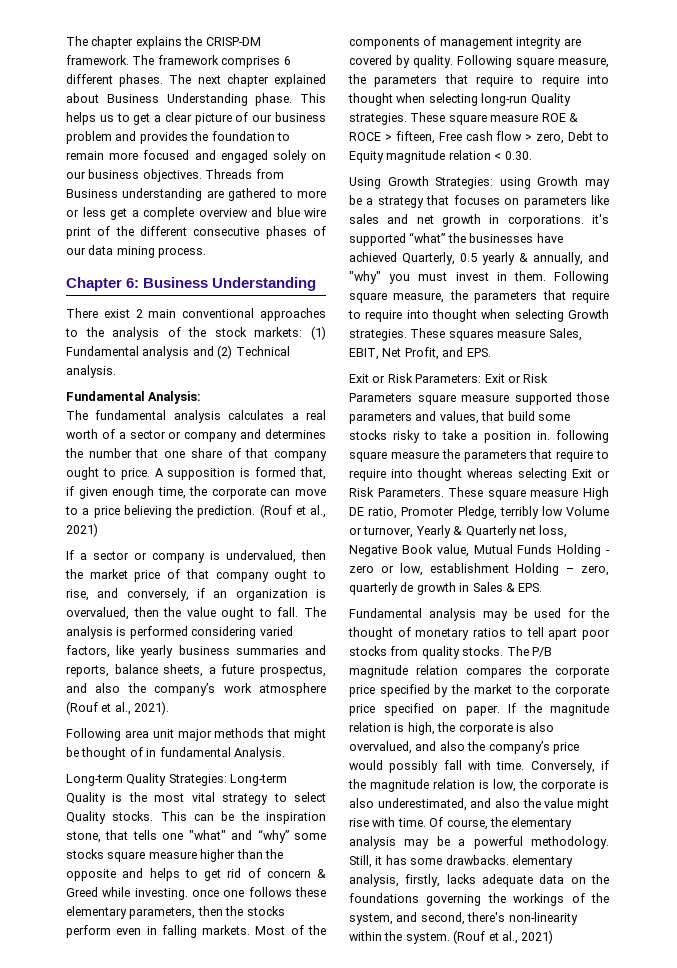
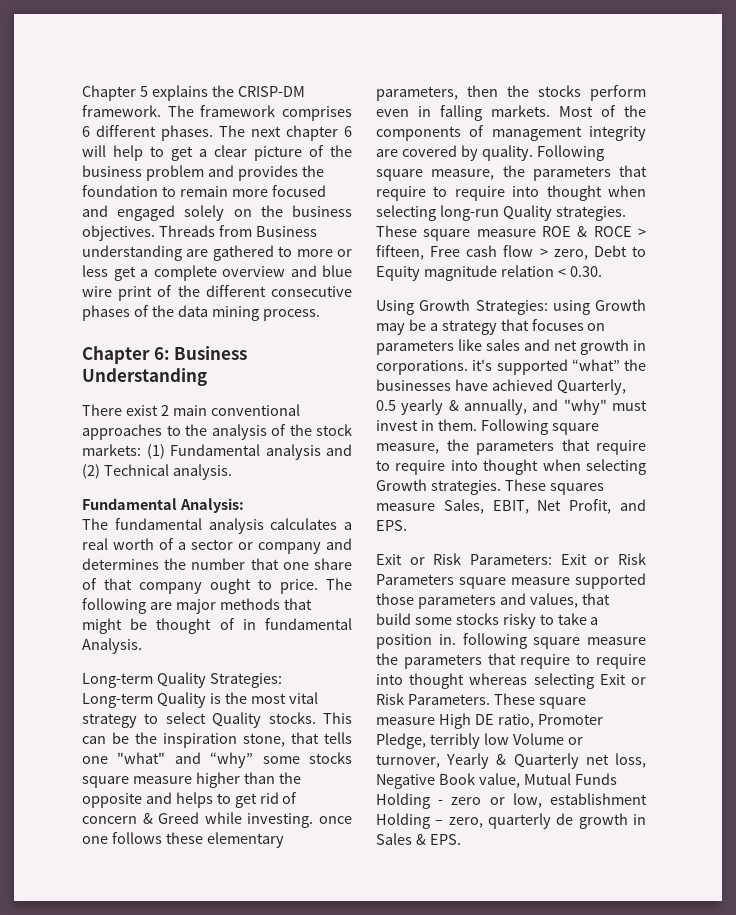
- The chapter explains the CRISP-DM framework.
+ Chapter 5 explains the CRISP-DM framework.
- The next chapter explained about Business Understanding phase. This helps us to get a clear picture of our business problem and provides the foundation to remain more focused and engaged solely on our business objectives.
+ The next chapter 6 will help to get a clear picture of the business problem and provides the foundation to remain more focused and engaged solely on the business objectives.
- Threads from Business understanding are gathered to more or less get a complete overview and blue wire print of the different consecutive phases of our data mining process.
+ Threads from Business understanding are gathered to more or less get a complete overview and blue wire print of the different consecutive phases of the data mining process.
- A supposition is formed that, if given enough time, the corporate can move to a price believing the prediction. (Rouf et al., 2021)
- If a sector or company is undervalued, then the market price of that company ought to rise, and conversely, if an organization is overvalued, then the value ought to fall. The analysis is performed considering varied factors, like yearly business summaries and reports, balance sheets, a future prospectus, and also the company’s work atmosphere (Rouf et al., 2021).
- Following area unit major methods that might be thought of in fundamental Analysis.
+ The following are major methods that might be thought of in fundamental Analysis.
- Using Growth Strategies: using Growth may be a strategy that focuses on parameters like sales and net growth in corporations. it's supported “what” the businesses have achieved Quarterly, 0.5 yearly & annually, and "why" you must invest in them.
+ Using Growth Strategies: using Growth may be a strategy that focuses on parameters like sales and net growth in corporations. it's supported “what” the businesses have achieved Quarterly, 0.5 yearly & annually, and "why" must invest in them.
- Fundamental analysis may be used for the thought of monetary ratios to tell apart poor stocks from quality stocks. The P/B magnitude relation compares the corporate price specified by the market to the corporate price specified on paper. If the magnitude relation is high, the corporate is also overvalued, and also the company’s price would possibly fall with time. Conversely, if the magnitude relation is low, the corporate is also underestimated, and also the value might rise with time. Of course, the elementary analysis may be a powerful methodology. Still, it has some drawbacks. elementary analysis, firstly, lacks adequate data on the foundations governing the workings of the system, and second, there's non-linearity within the system. (Rouf et al., 2021)

